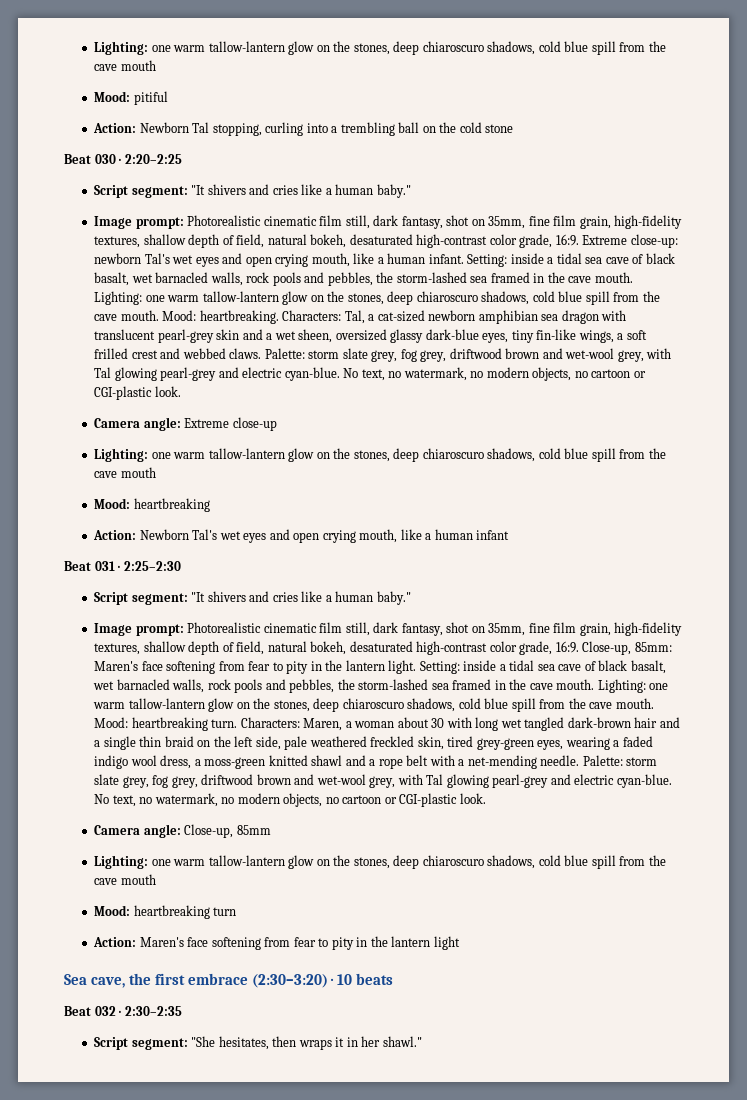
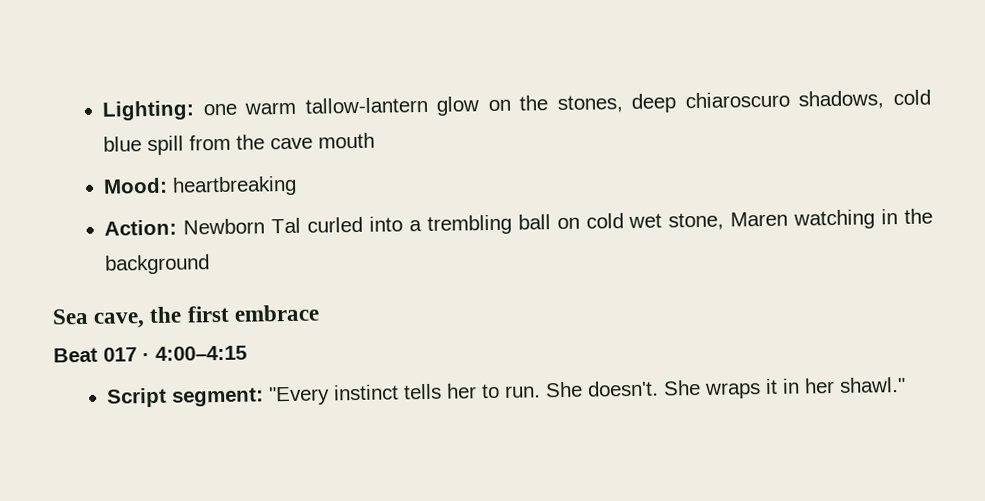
- Mood: pitiful
- Action: Newborn Tal stopping, curling into a trembling ball on the cold stone
- Beat 030 · 2:20–2:25
- Script segment: "It shivers and cries like a human baby."
- Image prompt: Photorealistic cinematic film still, dark fantasy, shot on 35mm, fine film grain, high-fidelity textures, shallow depth of field, natural bokeh, desaturated high-contrast color grade, 16:9. Extreme close-up: newborn Tal's wet eyes and open crying mouth, like a human infant. Setting: inside a tidal sea cave of black basalt, wet barnacled walls, rock pools and pebbles, the storm-lashed sea framed in the cave mouth. Lighting: one warm tallow-lantern glow on the stones, deep chiaroscuro shadows, cold blue spill from the cave mouth. Mood: heartbreaking. Characters: Tal, a cat-sized newborn amphibian sea dragon with translucent pearl-grey skin and a wet sheen, oversized glassy dark-blue eyes, tiny fin-like wings, a soft frilled crest and webbed claws. Palette: storm slate grey, fog grey, driftwood brown and wet-wool grey, with Tal glowing pearl-grey and electric cyan-blue. No text, no watermark, no modern objects, no cartoon or CGI-plastic look.
- Camera angle: Extreme close-up
- Lighting: one warm tallow-lantern glow on the stones, deep chiaroscuro shadows, cold blue spill from the cave mouth
  Mood: heartbreaking
- Action: Newborn Tal's wet eyes and open crying mouth, like a human infant
- Beat 031 · 2:25–2:30
- Script segment: "It shivers and cries like a human baby."
- Image prompt: Photorealistic cinematic film still, dark fantasy, shot on 35mm, fine film grain, high-fidelity textures, shallow depth of field, natural bokeh, desaturated high-contrast color grade, 16:9. Close-up, 85mm: Maren's face softening from fear to pity in the lantern light. Setting: inside a tidal sea cave of black basalt, wet barnacled walls, rock pools and pebbles, the storm-lashed sea framed in the cave mouth. Lighting: one warm tallow-lantern glow on the stones, deep chiaroscuro shadows, cold blue spill from the cave mouth. Mood: heartbreaking turn. Characters: Maren, a woman about 30 with long wet tangled dark-brown hair and a single thin braid on the left side, pale weathered freckled skin, tired grey-green eyes, wearing a faded indigo wool dress, a moss-green knitted shawl and a rope belt with a net-mending needle. Palette: storm slate grey, fog grey, driftwood brown and wet-wool grey, with Tal glowing pearl-grey and electric cyan-blue. No text, no watermark, no modern objects, no cartoon or CGI-plastic look.
- Camera angle: Close-up, 85mm
- Lighting: one warm tallow-lantern glow on the stones, deep chiaroscuro shadows, cold blue spill from the cave mouth
- Mood: heartbreaking turn
- Action: Maren's face softening from fear to pity in the lantern light
+ Action: Newborn Tal curled into a trembling ball on cold wet stone, Maren watching in the background
- Sea cave, the first embrace (2:30–3:20) · 10 beats
- Beat 032 · 2:30–2:35
- Script segment: "She hesitates, then wraps it in her shawl."
+ Sea cave, the first embrace
+ Beat 017 · 4:00–4:15
+ Script segment: "Every instinct tells her to run. She doesn't. She wraps it in her shawl."

